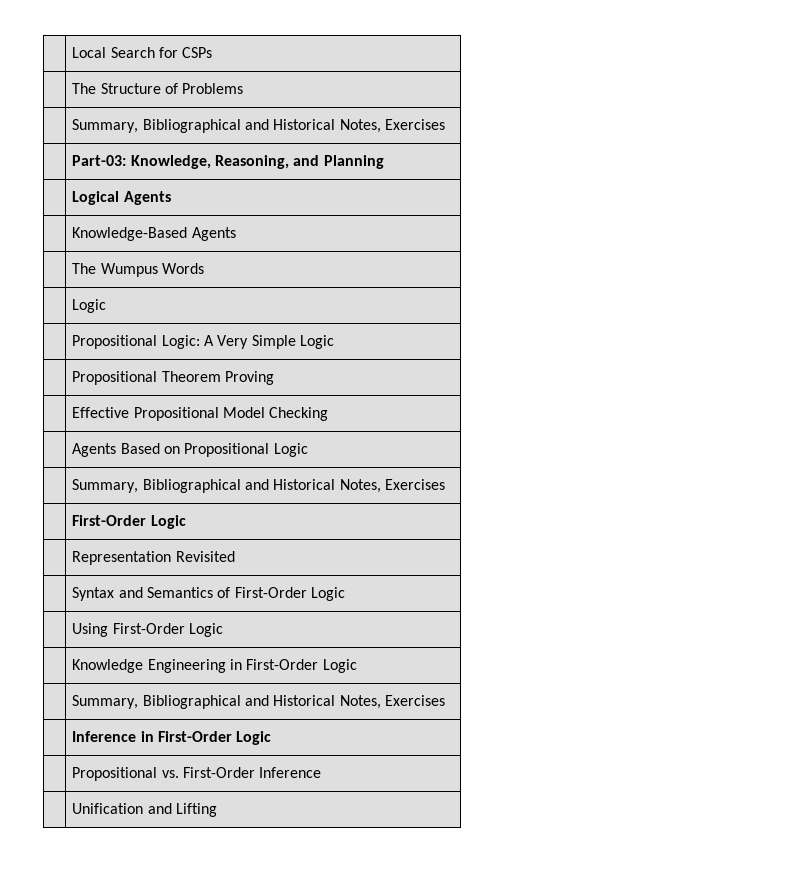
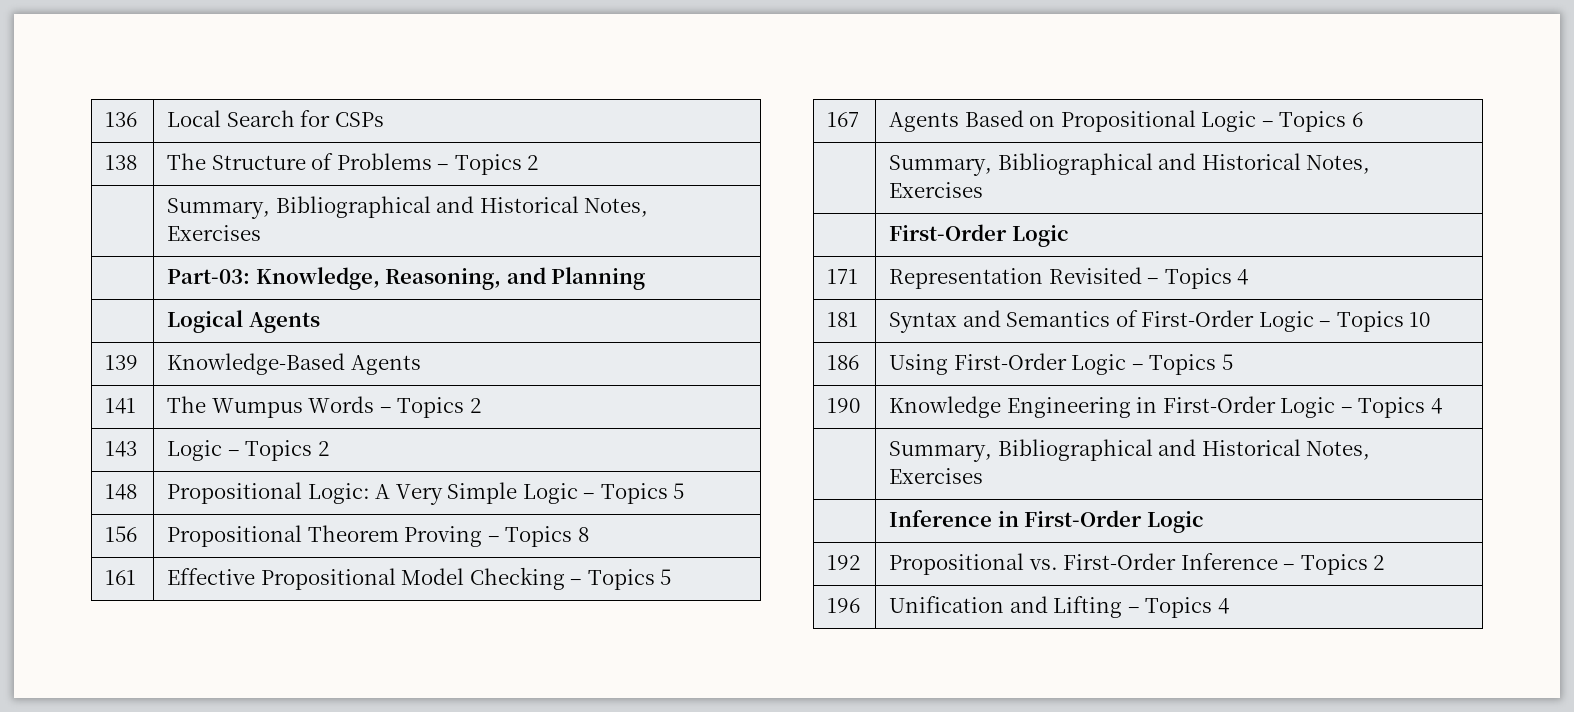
- | Local Search for CSPs
+ 136 | Local Search for CSPs
- | The Structure of Problems
+ 138 | The Structure of Problems – Topics 2
- | Knowledge-Based Agents
+ 139 | Knowledge-Based Agents
- | The Wumpus Words
- | Logic
- | Propositional Logic: A Very Simple Logic
- | Propositional Theorem Proving
- | Effective Propositional Model Checking
- | Agents Based on Propositional Logic
+ 141 | The Wumpus Words – Topics 2
+ 143 | Logic – Topics 2
+ 148 | Propositional Logic: A Very Simple Logic – Topics 5
+ 156 | Propositional Theorem Proving – Topics 8
+ 161 | Effective Propositional Model Checking – Topics 5
+ 167 | Agents Based on Propositional Logic – Topics 6
- | Representation Revisited
- | Syntax and Semantics of First-Order Logic
- | Using First-Order Logic
- | Knowledge Engineering in First-Order Logic
+ 171 | Representation Revisited – Topics 4
+ 181 | Syntax and Semantics of First-Order Logic – Topics 10
+ 186 | Using First-Order Logic – Topics 5
+ 190 | Knowledge Engineering in First-Order Logic – Topics 4
- | Propositional vs. First-Order Inference
- | Unification and Lifting
+ 192 | Propositional vs. First-Order Inference – Topics 2
+ 196 | Unification and Lifting – Topics 4

